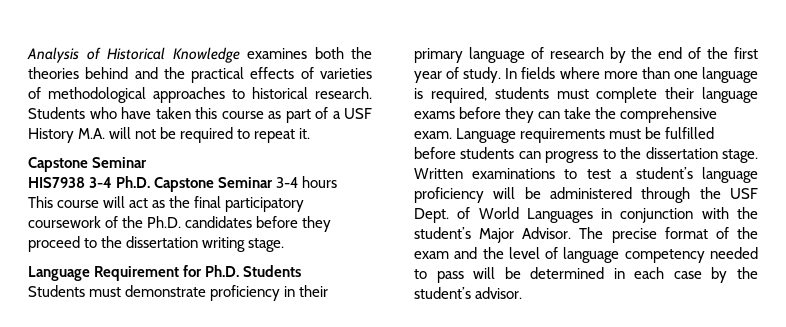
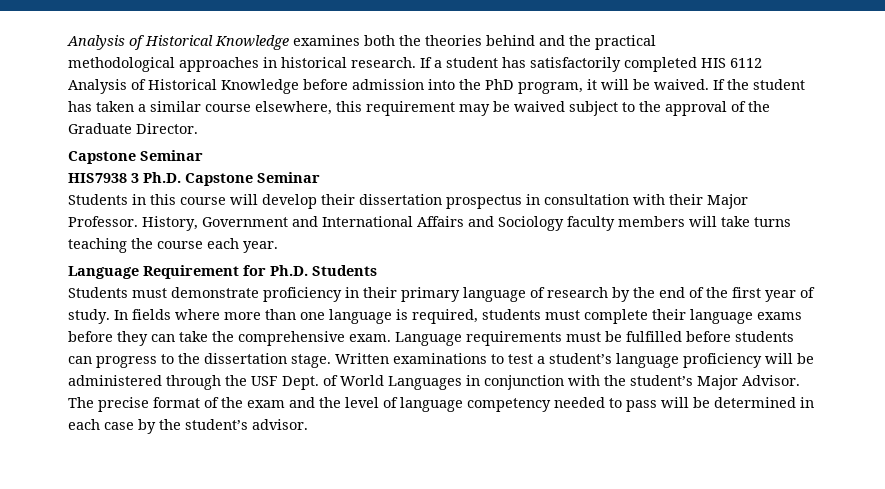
- Analysis of Historical Knowledge examines both the theories behind and the practical effects of varieties of methodological approaches to historical research.
+ Analysis of Historical Knowledge examines both the theories behind and the practical
+ methodological approaches in historical research.
- Students who have taken this course as part of a USF History M.A. will not be required to repeat it.
+ If a student has satisfactorily completed HIS 6112 Analysis of Historical Knowledge before admission into the PhD program, it will be waived. If the student has taken a similar course elsewhere, this requirement may be waived subject to the approval of the Graduate Director.
- HIS7938 3-4 Ph.D. Capstone Seminar 3-4 hours
- This course will act as the final participatory coursework of the Ph.D. candidates before they proceed to the dissertation writing stage.
+ HIS7938 3 Ph.D. Capstone Seminar
+ Students in this course will develop their dissertation prospectus in consultation with their Major Professor. History, Government and International Affairs and Sociology faculty members will take turns teaching the course each year.

